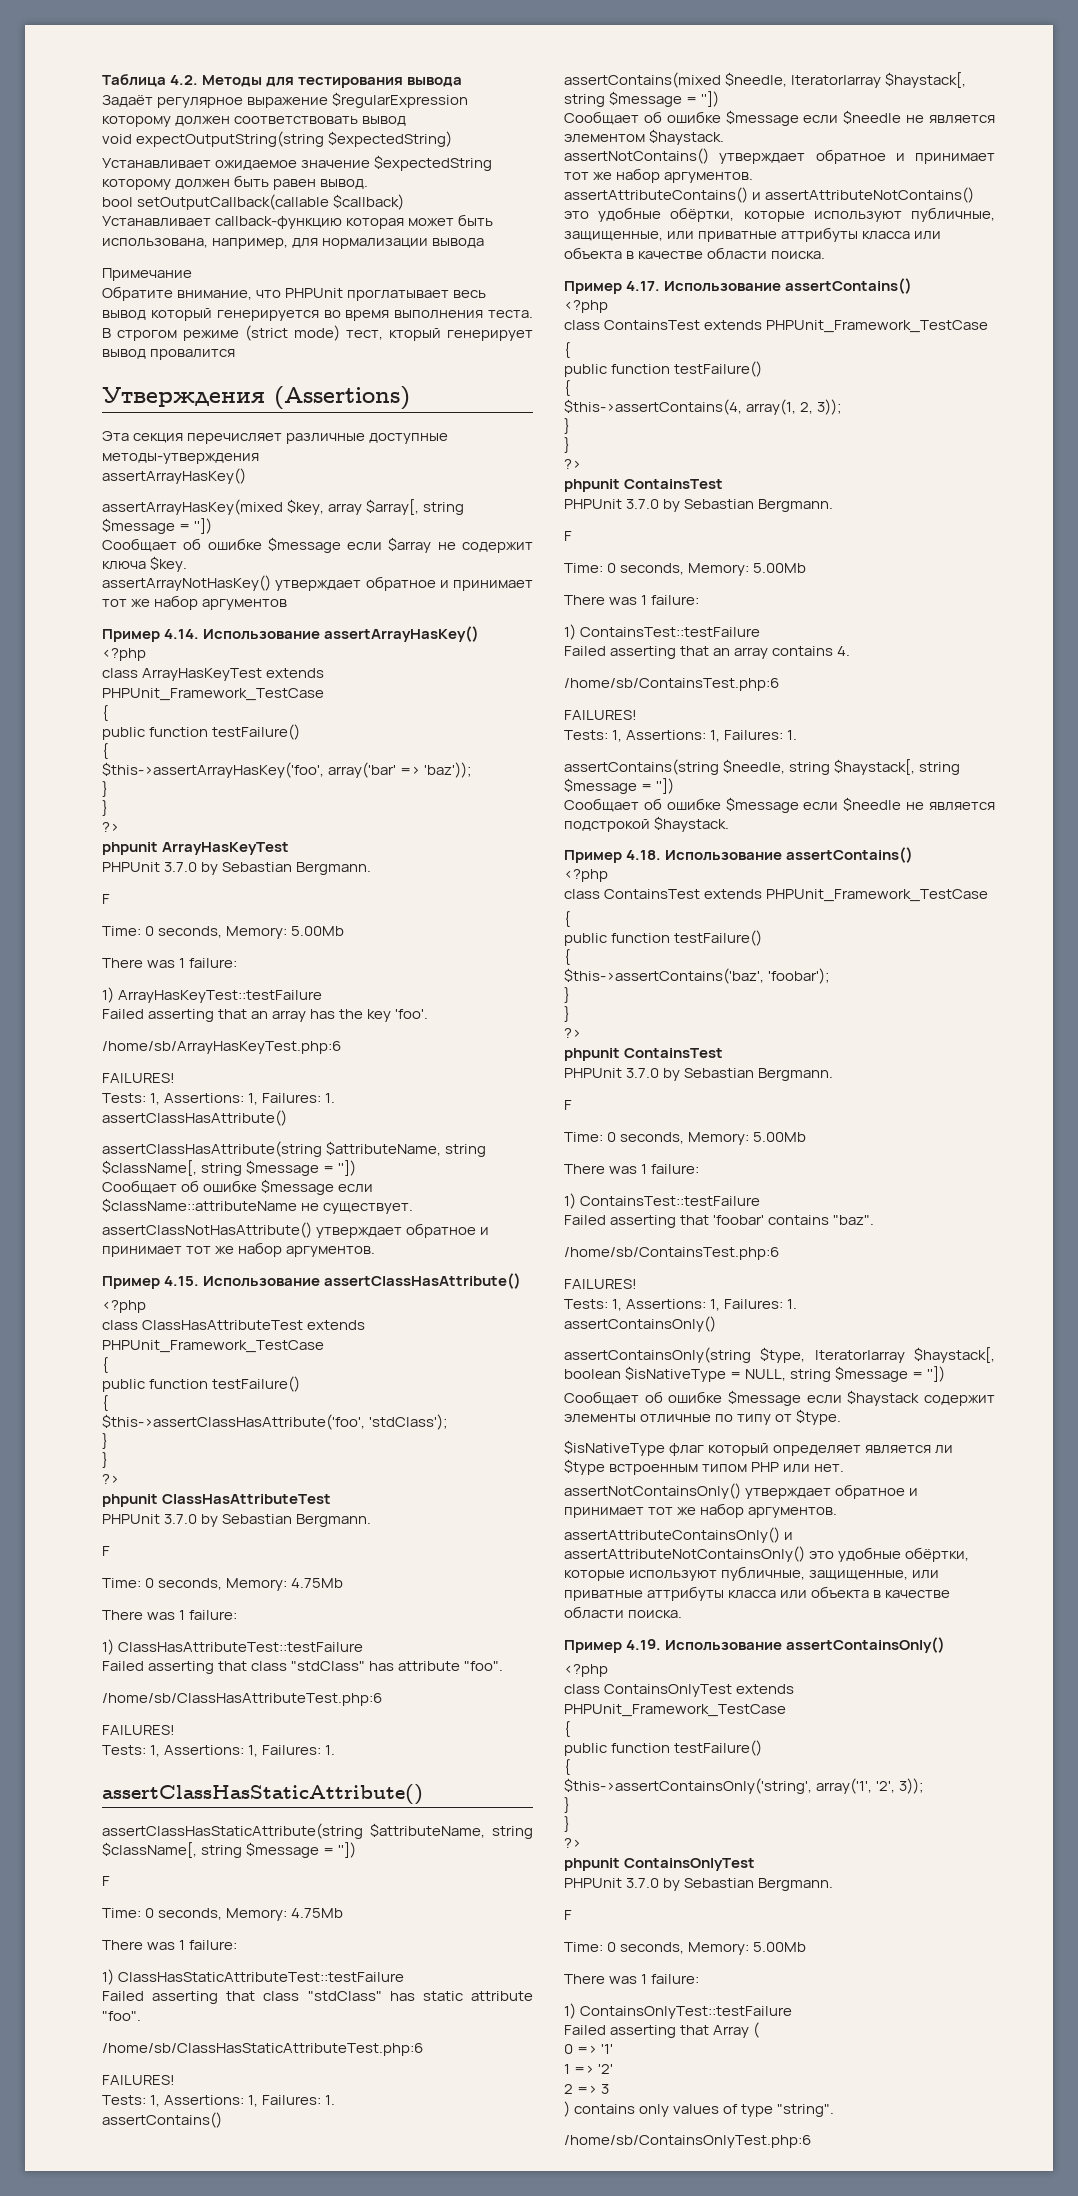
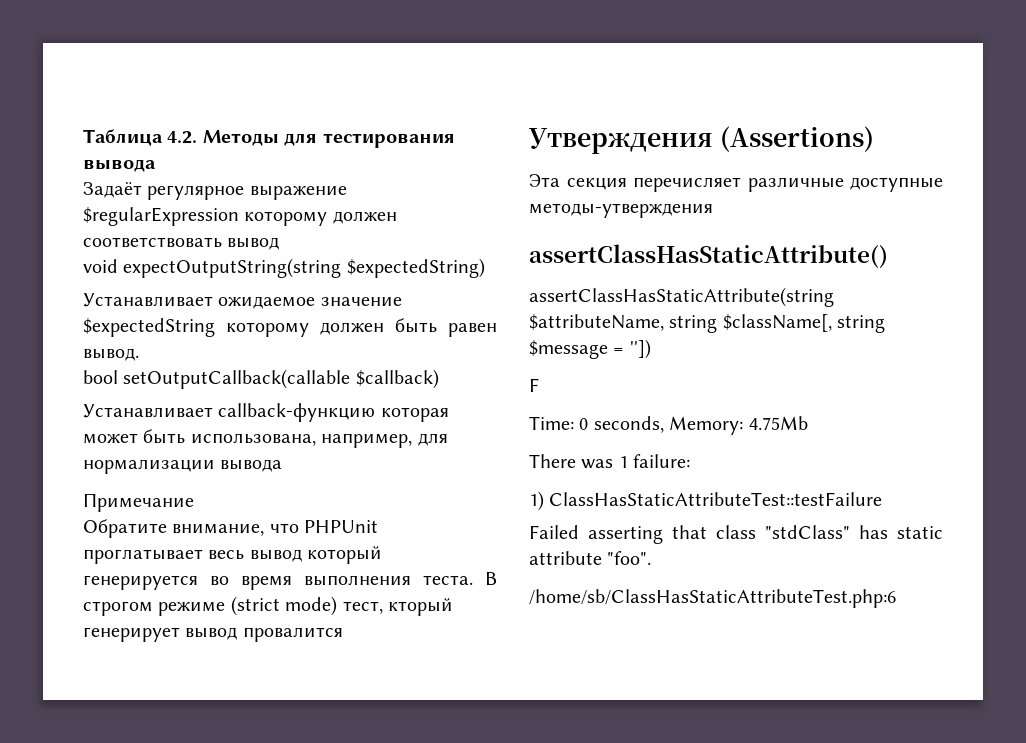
  Эта секция перечисляет различные доступные методы-утверждения
- assertArrayHasKey()
- assertArrayHasKey(mixed $key, array $array[, string $message = ''])
- Сообщает об ошибке $message если $array не содержит ключа $key.
- assertArrayNotHasKey() утверждает обратное и принимает тот же набор аргументов
- Пример 4.14. Использование assertArrayHasKey()
- <?php
- class ArrayHasKeyTest extends PHPUnit_Framework_TestCase
- {
- public function testFailure()
- {
- $this->assertArrayHasKey('foo', array('bar' => 'baz'));
- }
- }
- ?>
- phpunit ArrayHasKeyTest
- PHPUnit 3.7.0 by Sebastian Bergmann.
- F
- Time: 0 seconds, Memory: 5.00Mb
- There was 1 failure:
- 1) ArrayHasKeyTest::testFailure
- Failed asserting that an array has the key 'foo'.
- /home/sb/ArrayHasKeyTest.php:6
- FAILURES!
- Tests: 1, Assertions: 1, Failures: 1.
- assertClassHasAttribute()
- assertClassHasAttribute(string $attributeName, string $className[, string $message = ''])
- Сообщает об ошибке $message если $className::attributeName не существует.
- assertClassNotHasAttribute() утверждает обратное и принимает тот же набор аргументов.
- Пример 4.15. Использование assertClassHasAttribute()
- <?php
- class ClassHasAttributeTest extends PHPUnit_Framework_TestCase
- {
- public function testFailure()
- {
- $this->assertClassHasAttribute('foo', 'stdClass');
- }
- }
- ?>
- phpunit ClassHasAttributeTest
- PHPUnit 3.7.0 by Sebastian Bergmann.
- F
- Time: 0 seconds, Memory: 4.75Mb
- There was 1 failure:
- 1) ClassHasAttributeTest::testFailure
- Failed asserting that class "stdClass" has attribute "foo".
- /home/sb/ClassHasAttributeTest.php:6
- FAILURES!
- Tests: 1, Assertions: 1, Failures: 1.
  /home/sb/ClassHasStaticAttributeTest.php:6
- FAILURES!
- Tests: 1, Assertions: 1, Failures: 1.
- assertContains()
- assertContains(mixed $needle, Iterator|array $haystack[, string $message = ''])
- Сообщает об ошибке $message если $needle не является элементом $haystack.
- assertNotContains() утверждает обратное и принимает тот же набор аргументов.
- assertAttributeContains() и assertAttributeNotContains() это удобные обёртки, которые используют публичные, защищенные, или приватные аттрибуты класса или объекта в качестве области поиска.
- Пример 4.17. Использование assertContains()
- <?php
- class ContainsTest extends PHPUnit_Framework_TestCase
- {
- public function testFailure()
- {
- $this->assertContains(4, array(1, 2, 3));
- }
- }
- ?>
- phpunit ContainsTest
- PHPUnit 3.7.0 by Sebastian Bergmann.
- F
- Time: 0 seconds, Memory: 5.00Mb
- There was 1 failure:
- 1) ContainsTest::testFailure
- Failed asserting that an array contains 4.
- /home/sb/ContainsTest.php:6
- FAILURES!
- Tests: 1, Assertions: 1, Failures: 1.
- assertContains(string $needle, string $haystack[, string $message = ''])
- Сообщает об ошибке $message если $needle не является подстрокой $haystack.
- Пример 4.18. Использование assertContains()
- <?php
- class ContainsTest extends PHPUnit_Framework_TestCase
- {
- public function testFailure()
- {
- $this->assertContains('baz', 'foobar');
- }
- }
- ?>
- phpunit ContainsTest
- PHPUnit 3.7.0 by Sebastian Bergmann.
- F
- Time: 0 seconds, Memory: 5.00Mb
- There was 1 failure:
- 1) ContainsTest::testFailure
- Failed asserting that 'foobar' contains "baz".
- /home/sb/ContainsTest.php:6
- FAILURES!
- Tests: 1, Assertions: 1, Failures: 1.
- assertContainsOnly()
- assertContainsOnly(string $type, Iterator|array $haystack[, boolean $isNativeType = NULL, string $message = ''])
- Сообщает об ошибке $message если $haystack содержит элементы отличные по типу от $type.
- $isNativeType флаг который определяет является ли $type встроенным типом PHP или нет.
- assertNotContainsOnly() утверждает обратное и принимает тот же набор аргументов.
- assertAttributeContainsOnly() и assertAttributeNotContainsOnly() это удобные обёртки, которые используют публичные, защищенные, или приватные аттрибуты класса или объекта в качестве области поиска.
- Пример 4.19. Использование assertContainsOnly()
- <?php
- class ContainsOnlyTest extends PHPUnit_Framework_TestCase
- {
- public function testFailure()
- {
- $this->assertContainsOnly('string', array('1', '2', 3));
- }
- }
- ?>
- phpunit ContainsOnlyTest
- PHPUnit 3.7.0 by Sebastian Bergmann.
- F
- Time: 0 seconds, Memory: 5.00Mb
- There was 1 failure:
- 1) ContainsOnlyTest::testFailure
- Failed asserting that Array (
- 0 => '1'
- 1 => '2'
- 2 => 3
- ) contains only values of type "string".
- /home/sb/ContainsOnlyTest.php:6

